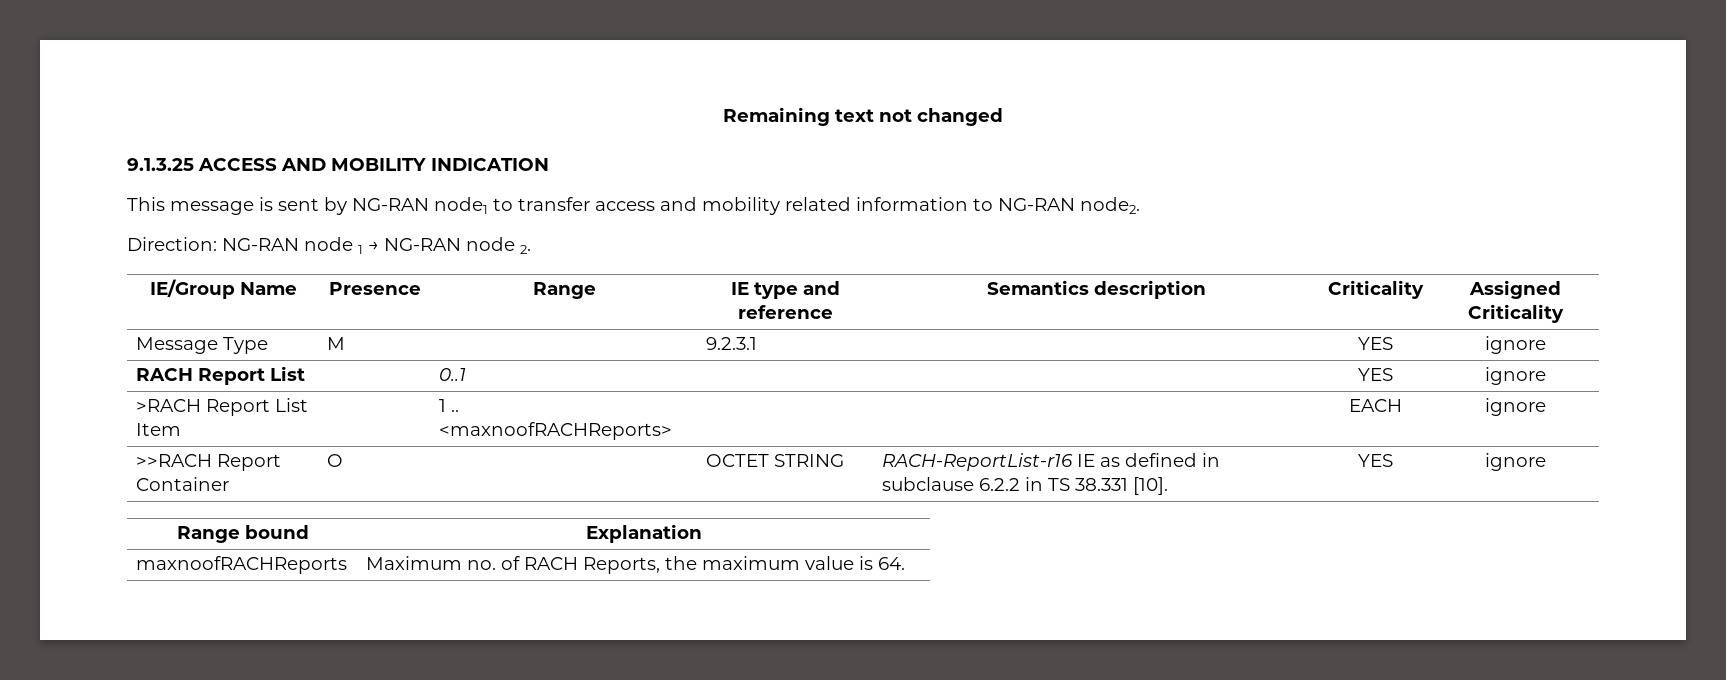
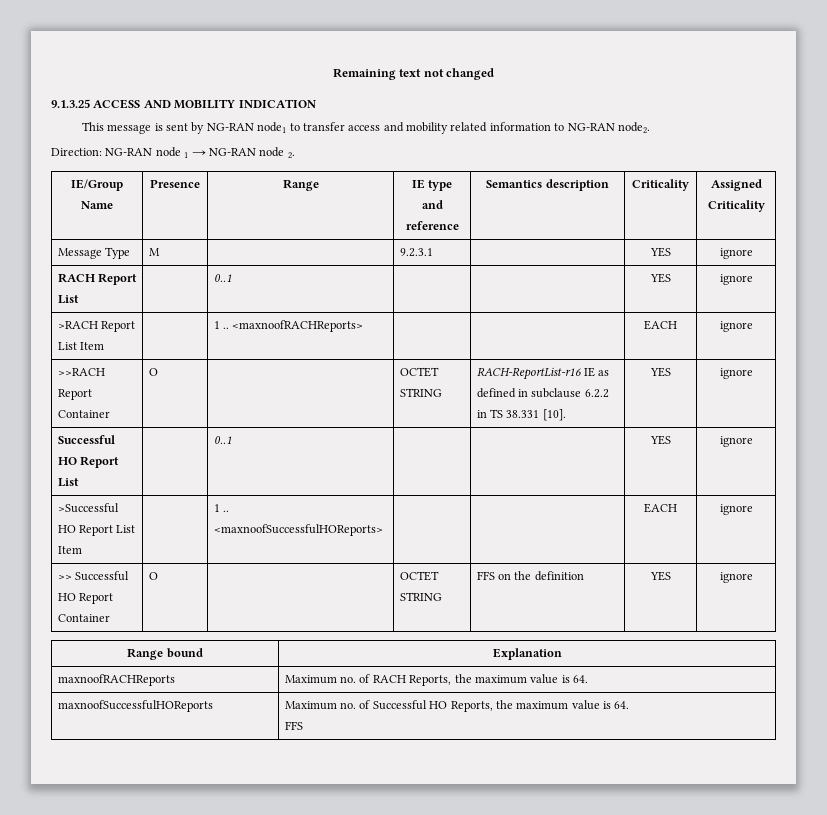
+ Successful HO Report List | | 0..1 | | | YES | ignore
+ >Successful HO Report List Item | | 1 .. <maxnoofSuccessfulHOReports> | | | EACH | ignore
+ >> Successful HO Report Container | O | | OCTET STRING | FFS on the definition | YES | ignore
+ maxnoofSuccessfulHOReports | Maximum no. of Successful HO Reports, the maximum value is 64.
+ FFS

